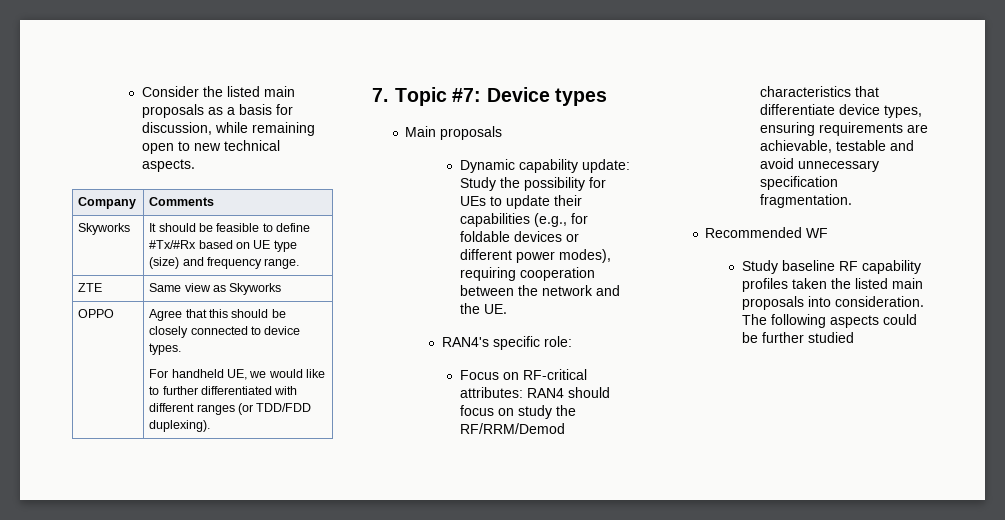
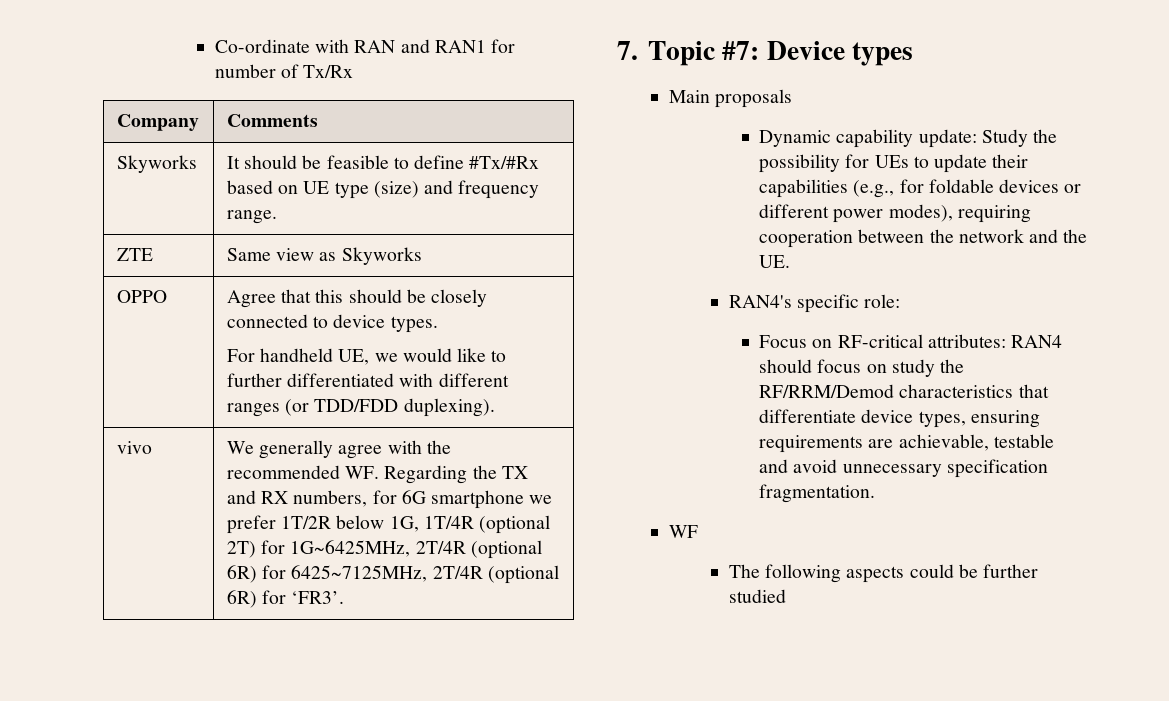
- Consider the listed main proposals as a basis for discussion, while remaining open to new technical aspects.
+ Co-ordinate with RAN and RAN1 for number of Tx/Rx
+ vivo | We generally agree with the recommended WF. Regarding the TX and RX numbers, for 6G smartphone we prefer 1T/2R below 1G, 1T/4R (optional 2T) for 1G~6425MHz, 2T/4R (optional 6R) for 6425~7125MHz, 2T/4R (optional 6R) for ‘FR3’.
- Recommended WF
+ WF
- Study baseline RF capability profiles taken the listed main proposals into consideration.

